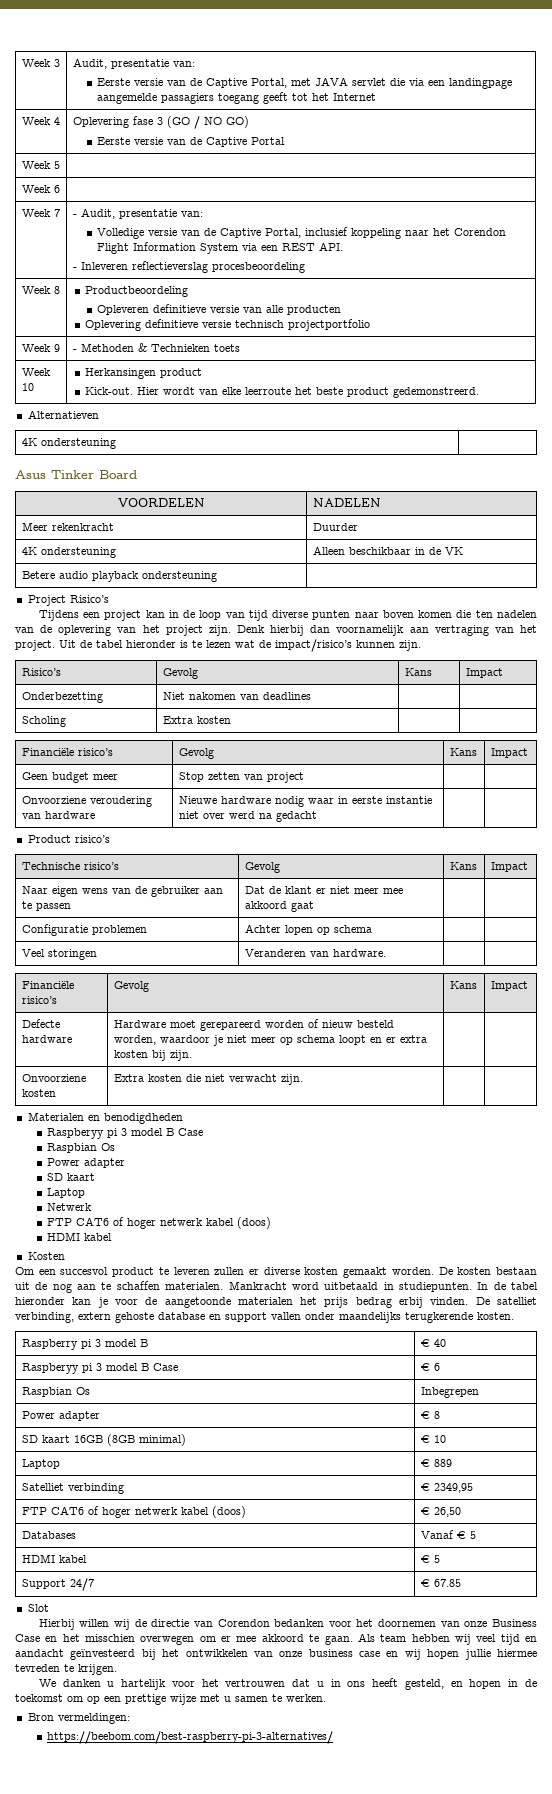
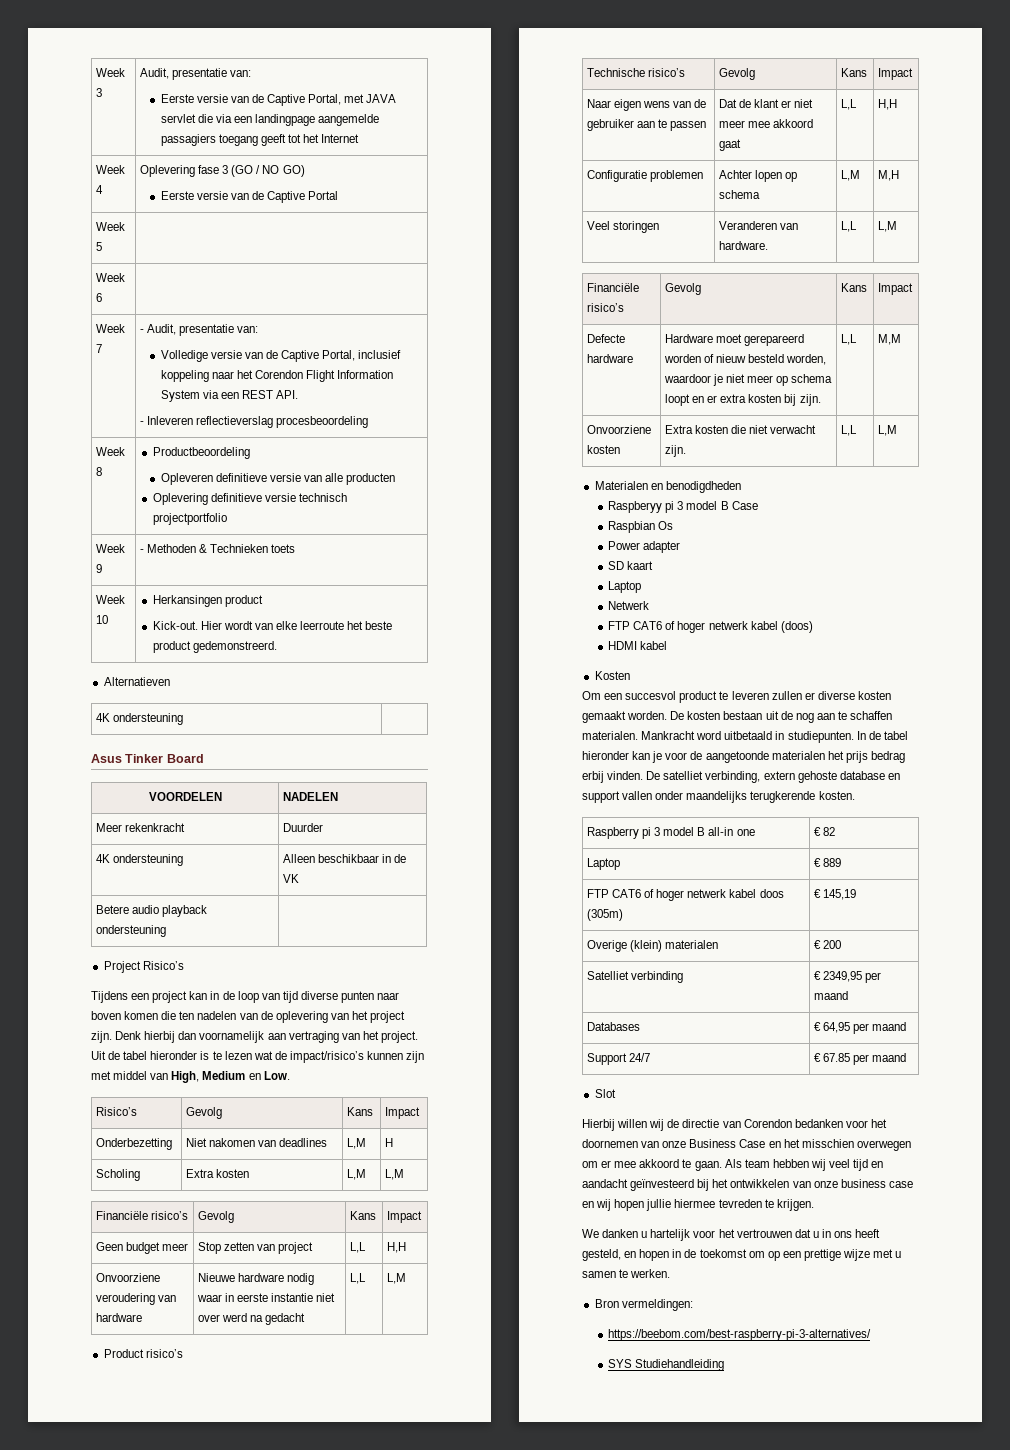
- Uit de tabel hieronder is te lezen wat de impact/risico’s kunnen zijn.
+ Uit de tabel hieronder is te lezen wat de impact/risico’s kunnen zijn met middel van High, Medium en Low.
- Onderbezetting | Niet nakomen van deadlines | |
+ Onderbezetting | Niet nakomen van deadlines | L,M | H
- Scholing | Extra kosten | |
+ Scholing | Extra kosten | L,M | L,M
- Geen budget meer | Stop zetten van project | |
+ Geen budget meer | Stop zetten van project | L,L | H,H
- Onvoorziene veroudering van hardware | Nieuwe hardware nodig waar in eerste instantie niet over werd na gedacht | |
+ Onvoorziene veroudering van hardware | Nieuwe hardware nodig waar in eerste instantie niet over werd na gedacht | L,L | L,M
- Naar eigen wens van de gebruiker aan te passen | Dat de klant er niet meer mee akkoord gaat | |
+ Naar eigen wens van de gebruiker aan te passen | Dat de klant er niet meer mee akkoord gaat | L,L | H,H
- Configuratie problemen | Achter lopen op schema | |
+ Configuratie problemen | Achter lopen op schema | L,M | M,H
- Veel storingen | Veranderen van hardware. | |
+ Veel storingen | Veranderen van hardware. | L,L | L,M
- Defecte hardware | Hardware moet gerepareerd worden of nieuw besteld worden, waardoor je niet meer op schema loopt en er extra kosten bij zijn. | |
+ Defecte hardware | Hardware moet gerepareerd worden of nieuw besteld worden, waardoor je niet meer op schema loopt en er extra kosten bij zijn. | L,L | M,M
- Onvoorziene kosten | Extra kosten die niet verwacht zijn. | |
+ Onvoorziene kosten | Extra kosten die niet verwacht zijn. | L,L | L,M
- Raspberry pi 3 model B | € 40
- Raspberyy pi 3 model B Case | € 6
- Raspbian Os | Inbegrepen
- Power adapter | € 8
- SD kaart 16GB (8GB minimal) | € 10
+ Raspberry pi 3 model B all-in one | € 82
- Satelliet verbinding | € 2349,95
- FTP CAT6 of hoger netwerk kabel (doos) | € 26,50
- Databases | Vanaf € 5
- HDMI kabel | € 5
+ FTP CAT6 of hoger netwerk kabel doos (305m) | € 145,19
+ Overige (klein) materialen | € 200
+ Satelliet verbinding | € 2349,95 per maand
+ Databases | € 64,95 per maand
- Support 24/7 | € 67.85
+ Support 24/7 | € 67.85 per maand
+ SYS Studiehandleiding

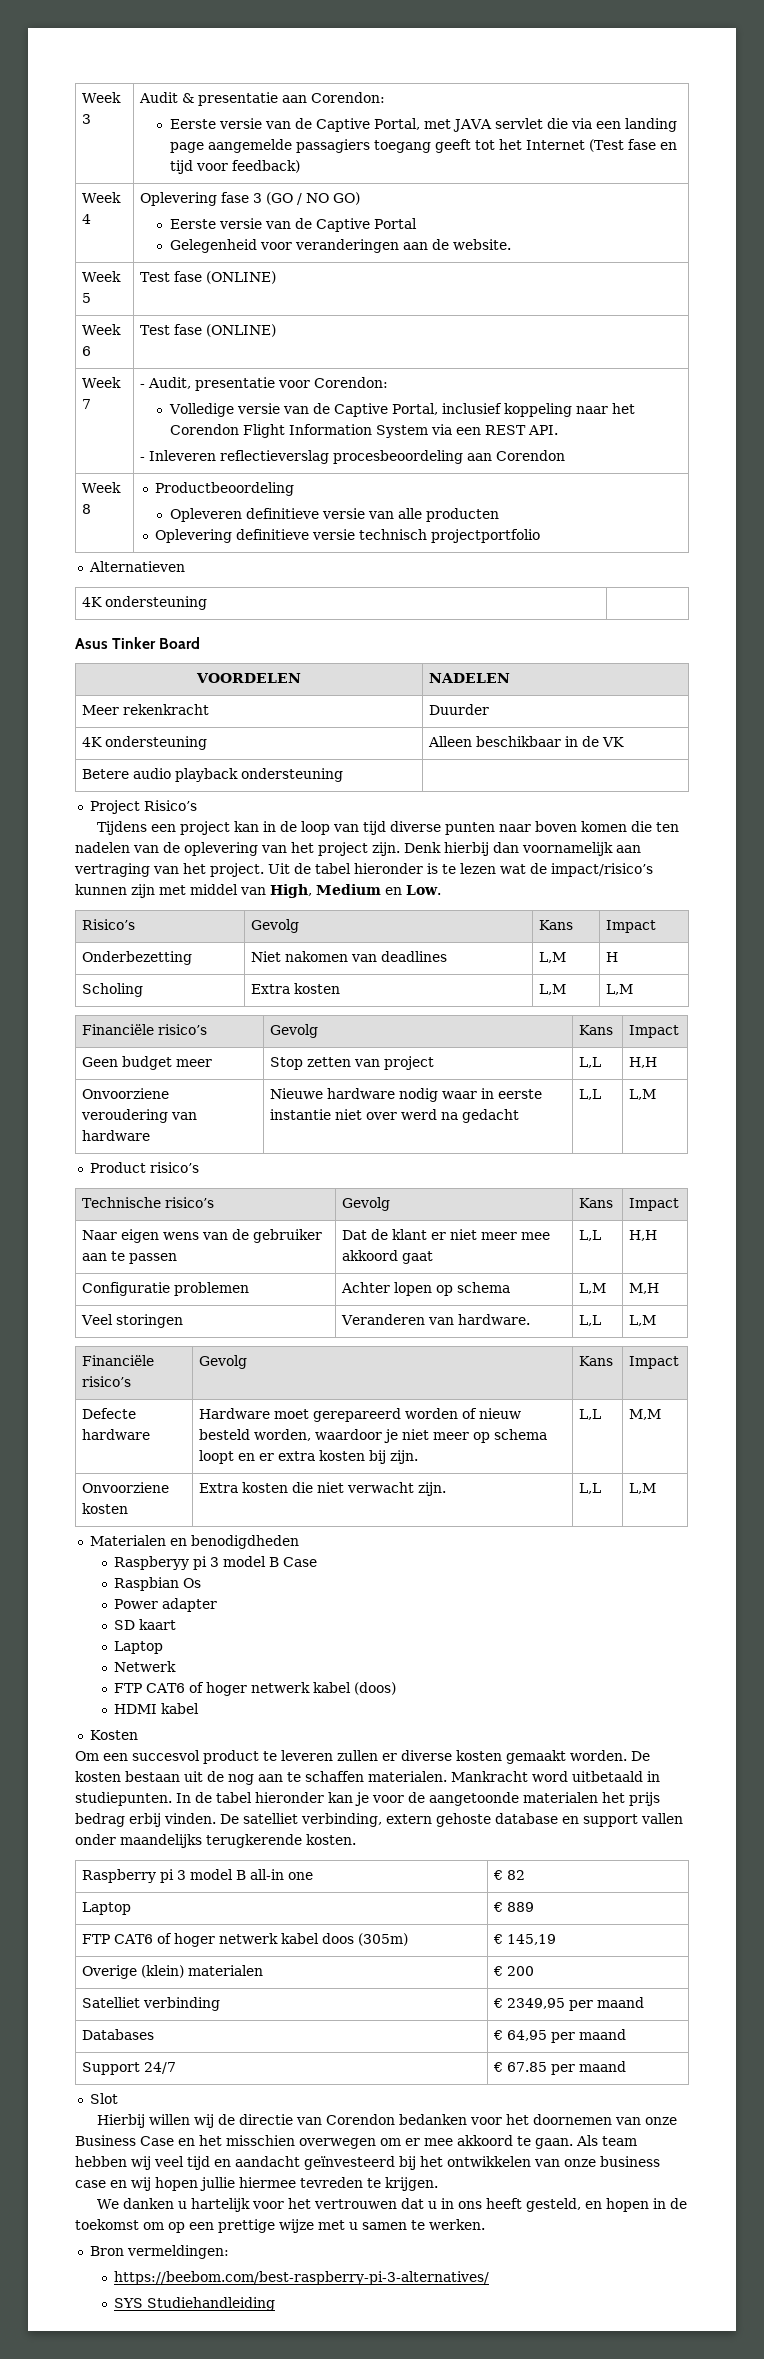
- Week 3 | Audit, presentatie van:
- Eerste versie van de Captive Portal, met JAVA servlet die via een landingpage aangemelde passagiers toegang geeft tot het Internet
+ Week 3 | Audit & presentatie aan Corendon:
+ Eerste versie van de Captive Portal, met JAVA servlet die via een landing page aangemelde passagiers toegang geeft tot het Internet (Test fase en tijd voor feedback)
  Week 4 | Oplevering fase 3 (GO / NO GO)
  Eerste versie van de Captive Portal
+ Gelegenheid voor veranderingen aan de website.
- Week 5 |
+ Week 5 | Test fase (ONLINE)
- Week 6 |
+ Week 6 | Test fase (ONLINE)
- Week 7 | - Audit, presentatie van:
+ Week 7 | - Audit, presentatie voor Corendon:
  Volledige versie van de Captive Portal, inclusief koppeling naar het Corendon Flight Information System via een REST API.
- - Inleveren reflectieverslag procesbeoordeling
+ - Inleveren reflectieverslag procesbeoordeling aan Corendon
- Week 9 | - Methoden & Technieken toets
- Week 10 | Herkansingen product
- Kick-out. Hier wordt van elke leerroute het beste product gedemonstreerd.

